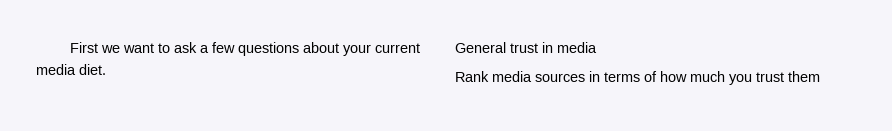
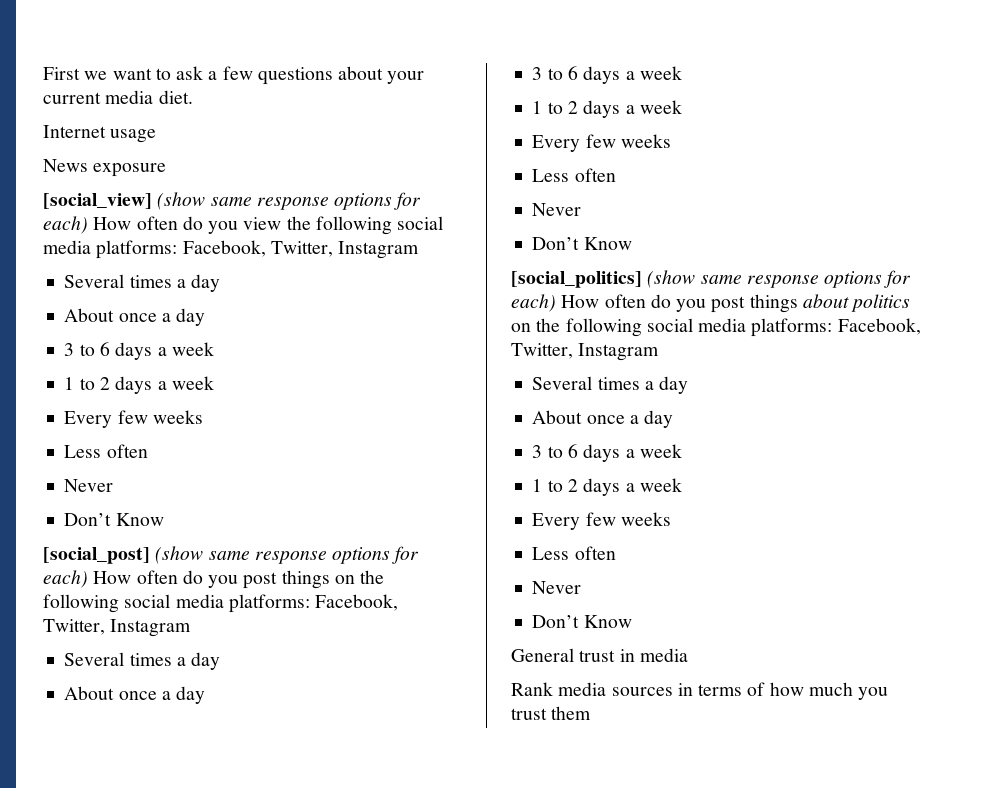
+ Internet usage
+ News exposure
+ [social_view] (show same response options for each) How often do you view the following social media platforms: Facebook, Twitter, Instagram
+ Several times a day
+ About once a day
+ 3 to 6 days a week
+ 1 to 2 days a week
+ Every few weeks
+ Less often
+ Never
+ Don’t Know
+ [social_post] (show same response options for each) How often do you post things on the following social media platforms: Facebook, Twitter, Instagram
+ Several times a day
+ About once a day
+ 3 to 6 days a week
+ 1 to 2 days a week
+ Every few weeks
+ Less often
+ Never
+ Don’t Know
+ [social_politics] (show same response options for each) How often do you post things about politics on the following social media platforms: Facebook, Twitter, Instagram
+ Several times a day
+ About once a day
+ 3 to 6 days a week
+ 1 to 2 days a week
+ Every few weeks
+ Less often
+ Never
+ Don’t Know

